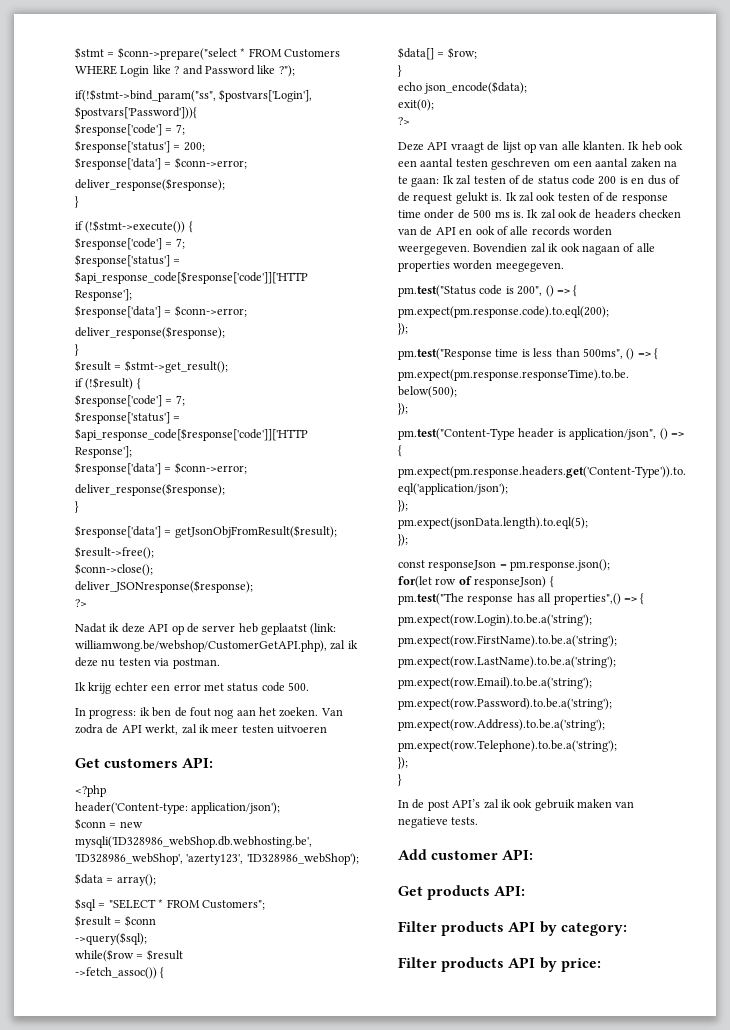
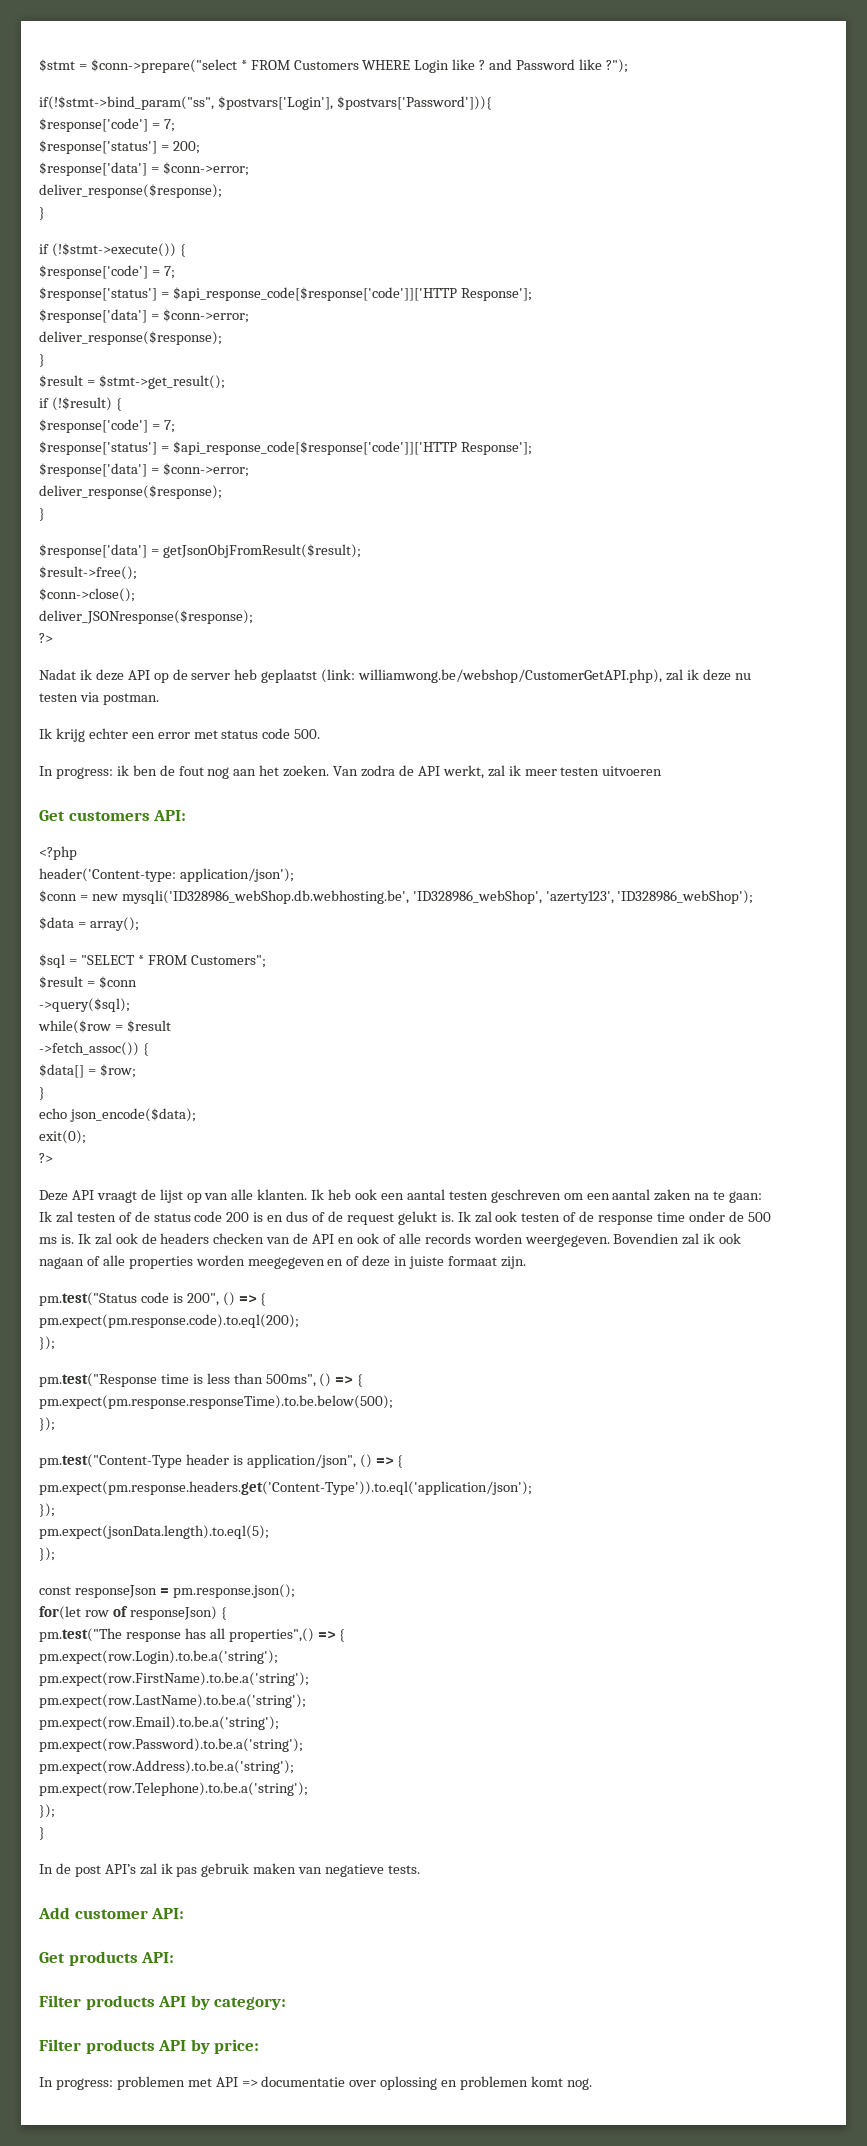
- Bovendien zal ik ook nagaan of alle properties worden meegegeven.
+ Bovendien zal ik ook nagaan of alle properties worden meegegeven en of deze in juiste formaat zijn.
- In de post API’s zal ik ook gebruik maken van negatieve tests.
+ In de post API’s zal ik pas gebruik maken van negatieve tests.
+ In progress: problemen met API => documentatie over oplossing en problemen komt nog.

